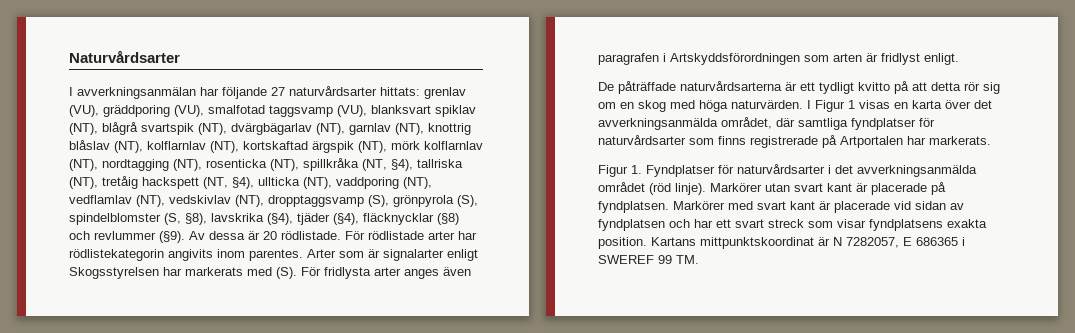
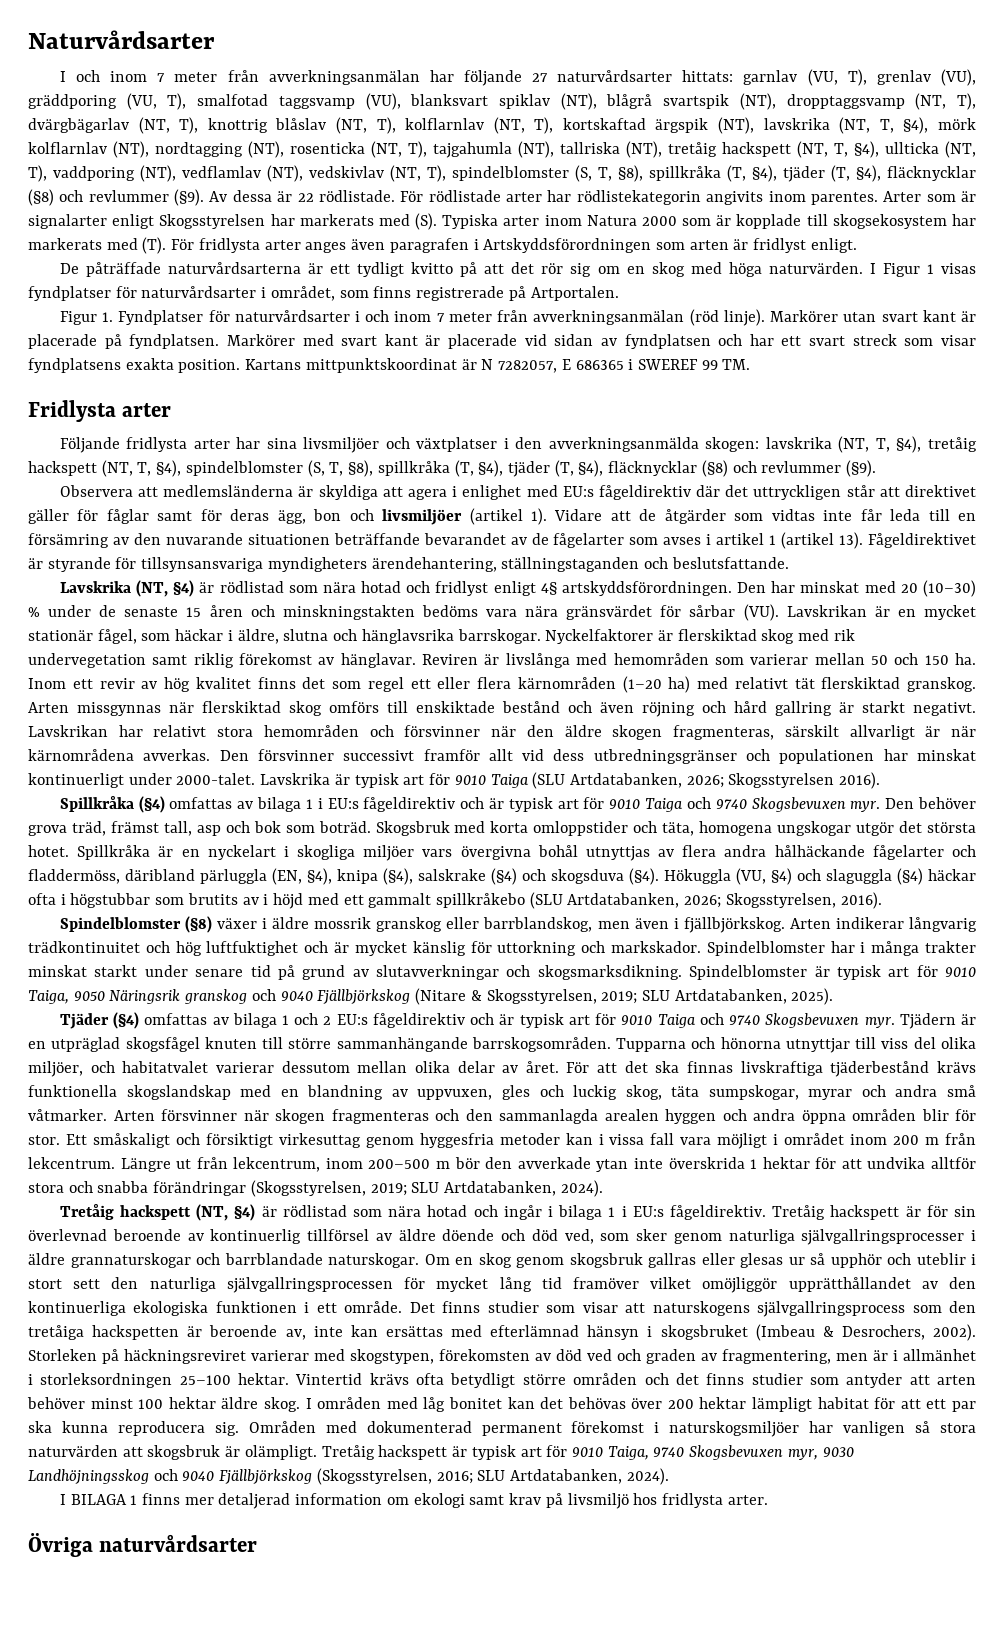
- I avverkningsanmälan har följande 27 naturvårdsarter hittats: grenlav (VU), gräddporing (VU), smalfotad taggsvamp (VU), blanksvart spiklav (NT), blågrå svartspik (NT), dvärgbägarlav (NT), garnlav (NT), knottrig blåslav (NT), kolflarnlav (NT), kortskaftad ärgspik (NT), mörk kolflarnlav (NT), nordtagging (NT), rosenticka (NT), spillkråka (NT, §4), tallriska (NT), tretåig hackspett (NT, §4), ullticka (NT), vaddporing (NT), vedflamlav (NT), vedskivlav (NT), dropptaggsvamp (S), grönpyrola (S), spindelblomster (S, §8), lavskrika (§4), tjäder (§4), fläcknycklar (§8) och revlummer (§9).
+ I och inom 7 meter från avverkningsanmälan har följande 27 naturvårdsarter hittats: garnlav (VU, T), grenlav (VU), gräddporing (VU, T), smalfotad taggsvamp (VU), blanksvart spiklav (NT), blågrå svartspik (NT), dropptaggsvamp (NT, T), dvärgbägarlav (NT, T), knottrig blåslav (NT, T), kolflarnlav (NT, T), kortskaftad ärgspik (NT), lavskrika (NT, T, §4), mörk kolflarnlav (NT), nordtagging (NT), rosenticka (NT, T), tajgahumla (NT), tallriska (NT), tretåig hackspett (NT, T, §4), ullticka (NT, T), vaddporing (NT), vedflamlav (NT), vedskivlav (NT, T), spindelblomster (S, T, §8), spillkråka (T, §4), tjäder (T, §4), fläcknycklar (§8) och revlummer (§9).
- Av dessa är 20 rödlistade.
+ Av dessa är 22 rödlistade.
- Arter som är signalarter enligt Skogsstyrelsen har markerats med (S). För fridlysta arter anges även paragrafen i Artskyddsförordningen som arten är fridlyst enligt.
+ Arter som är signalarter enligt Skogsstyrelsen har markerats med (S). Typiska arter inom Natura 2000 som är kopplade till skogsekosystem har markerats med (T). För fridlysta arter anges även paragrafen i Artskyddsförordningen som arten är fridlyst enligt.
- De påträffade naturvårdsarterna är ett tydligt kvitto på att detta rör sig om en skog med höga naturvärden.
+ De påträffade naturvårdsarterna är ett tydligt kvitto på att det rör sig om en skog med höga naturvärden.
- I Figur 1 visas en karta över det avverkningsanmälda området, där samtliga fyndplatser för naturvårdsarter som finns registrerade på Artportalen har markerats.
+ I Figur 1 visas fyndplatser för naturvårdsarter i området, som finns registrerade på Artportalen.
- Figur 1. Fyndplatser för naturvårdsarter i det avverkningsanmälda området (röd linje).
+ Figur 1. Fyndplatser för naturvårdsarter i och inom 7 meter från avverkningsanmälan (röd linje).
+ Fridlysta arter
+ Följande fridlysta arter har sina livsmiljöer och växtplatser i den avverkningsanmälda skogen: lavskrika (NT, T, §4), tretåig hackspett (NT, T, §4), spindelblomster (S, T, §8), spillkråka (T, §4), tjäder (T, §4), fläcknycklar (§8) och revlummer (§9).
+ Observera att medlemsländerna är skyldiga att agera i enlighet med EU:s fågeldirektiv där det uttryckligen står att direktivet gäller för fåglar samt för deras ägg, bon och livsmiljöer (artikel 1). Vidare att de åtgärder som vidtas inte får leda till en försämring av den nuvarande situationen beträffande bevarandet av de fågelarter som avses i artikel 1 (artikel 13). Fågeldirektivet är styrande för tillsynsansvariga myndigheters ärendehantering, ställningstaganden och beslutsfattande.
+ Lavskrika (NT, §4) är rödlistad som nära hotad och fridlyst enligt 4§ artskyddsförordningen. Den har minskat med 20 (10–30) % under de senaste 15 åren och minskningstakten bedöms vara nära gränsvärdet för sårbar (VU). Lavskrikan är en mycket stationär fågel, som häckar i äldre, slutna och hänglavsrika barrskogar. Nyckelfaktorer är flerskiktad skog med rik undervegetation samt riklig förekomst av hänglavar. Reviren är livslånga med hemområden som varierar mellan 50 och 150 ha. Inom ett revir av hög kvalitet finns det som regel ett eller flera kärnområden (1–20 ha) med relativt tät flerskiktad granskog. Arten missgynnas när flerskiktad skog omförs till enskiktade bestånd och även röjning och hård gallring är starkt negativt. Lavskrikan har relativt stora hemområden och försvinner när den äldre skogen fragmenteras, särskilt allvarligt är när kärnområdena avverkas. Den försvinner successivt framför allt vid dess utbredningsgränser och populationen har minskat kontinuerligt under 2000-talet. Lavskrika är typisk art för 9010 Taiga (SLU Artdatabanken, 2026; Skogsstyrelsen 2016).
+ Spillkråka (§4) omfattas av bilaga 1 i EU:s fågeldirektiv och är typisk art för 9010 Taiga och 9740 Skogsbevuxen myr. Den behöver grova träd, främst tall, asp och bok som boträd. Skogsbruk med korta omloppstider och täta, homogena ungskogar utgör det största hotet. Spillkråka är en nyckelart i skogliga miljöer vars övergivna bohål utnyttjas av flera andra hålhäckande fågelarter och fladdermöss, däribland pärluggla (EN, §4), knipa (§4), salskrake (§4) och skogsduva (§4). Hökuggla (VU, §4) och slaguggla (§4) häckar ofta i högstubbar som brutits av i höjd med ett gammalt spillkråkebo (SLU Artdatabanken, 2026; Skogsstyrelsen, 2016).
+ Spindelblomster (§8) växer i äldre mossrik granskog eller barrblandskog, men även i fjällbjörkskog. Arten indikerar långvarig trädkontinuitet och hög luftfuktighet och är mycket känslig för uttorkning och markskador. Spindelblomster har i många trakter minskat starkt under senare tid på grund av slutavverkningar och skogsmarksdikning. Spindelblomster är typisk art för 9010 Taiga, 9050 Näringsrik granskog och 9040 Fjällbjörkskog (Nitare & Skogsstyrelsen, 2019; SLU Artdatabanken, 2025).
+ Tjäder (§4) omfattas av bilaga 1 och 2 EU:s fågeldirektiv och är typisk art för 9010 Taiga och 9740 Skogsbevuxen myr. Tjädern är en utpräglad skogsfågel knuten till större sammanhängande barrskogsområden. Tupparna och hönorna utnyttjar till viss del olika miljöer, och habitatvalet varierar dessutom mellan olika delar av året. För att det ska finnas livskraftiga tjäderbestånd krävs funktionella skogslandskap med en blandning av uppvuxen, gles och luckig skog, täta sumpskogar, myrar och andra små våtmarker. Arten försvinner när skogen fragmenteras och den sammanlagda arealen hyggen och andra öppna områden blir för stor. Ett småskaligt och försiktigt virkesuttag genom hyggesfria metoder kan i vissa fall vara möjligt i området inom 200 m från lekcentrum. Längre ut från lekcentrum, inom 200–500 m bör den avverkade ytan inte överskrida 1 hektar för att undvika alltför stora och snabba förändringar (Skogsstyrelsen, 2019; SLU Artdatabanken, 2024).
+ Tretåig hackspett (NT, §4) är rödlistad som nära hotad och ingår i bilaga 1 i EU:s fågeldirektiv. Tretåig hackspett är för sin överlevnad beroende av kontinuerlig tillförsel av äldre döende och död ved, som sker genom naturliga självgallringsprocesser i äldre grannaturskogar och barrblandade naturskogar. Om en skog genom skogsbruk gallras eller glesas ur så upphör och uteblir i stort sett den naturliga självgallringsprocessen för mycket lång tid framöver vilket omöjliggör upprätthållandet av den kontinuerliga ekologiska funktionen i ett område. Det finns studier som visar att naturskogens självgallringsprocess som den tretåiga hackspetten är beroende av, inte kan ersättas med efterlämnad hänsyn i skogsbruket (Imbeau & Desrochers, 2002). Storleken på häckningsreviret varierar med skogstypen, förekomsten av död ved och graden av fragmentering, men är i allmänhet i storleksordningen 25–100 hektar. Vintertid krävs ofta betydligt större områden och det finns studier som antyder att arten behöver minst 100 hektar äldre skog. I områden med låg bonitet kan det behövas över 200 hektar lämpligt habitat för att ett par ska kunna reproducera sig. Områden med dokumenterad permanent förekomst i naturskogsmiljöer har vanligen så stora naturvärden att skogsbruk är olämpligt. Tretåig hackspett är typisk art för 9010 Taiga, 9740 Skogsbevuxen myr, 9030 Landhöjningsskog och 9040 Fjällbjörkskog (Skogsstyrelsen, 2016; SLU Artdatabanken, 2024).
+ I BILAGA 1 finns mer detaljerad information om ekologi samt krav på livsmiljö hos fridlysta arter.
+ Övriga naturvårdsarter

